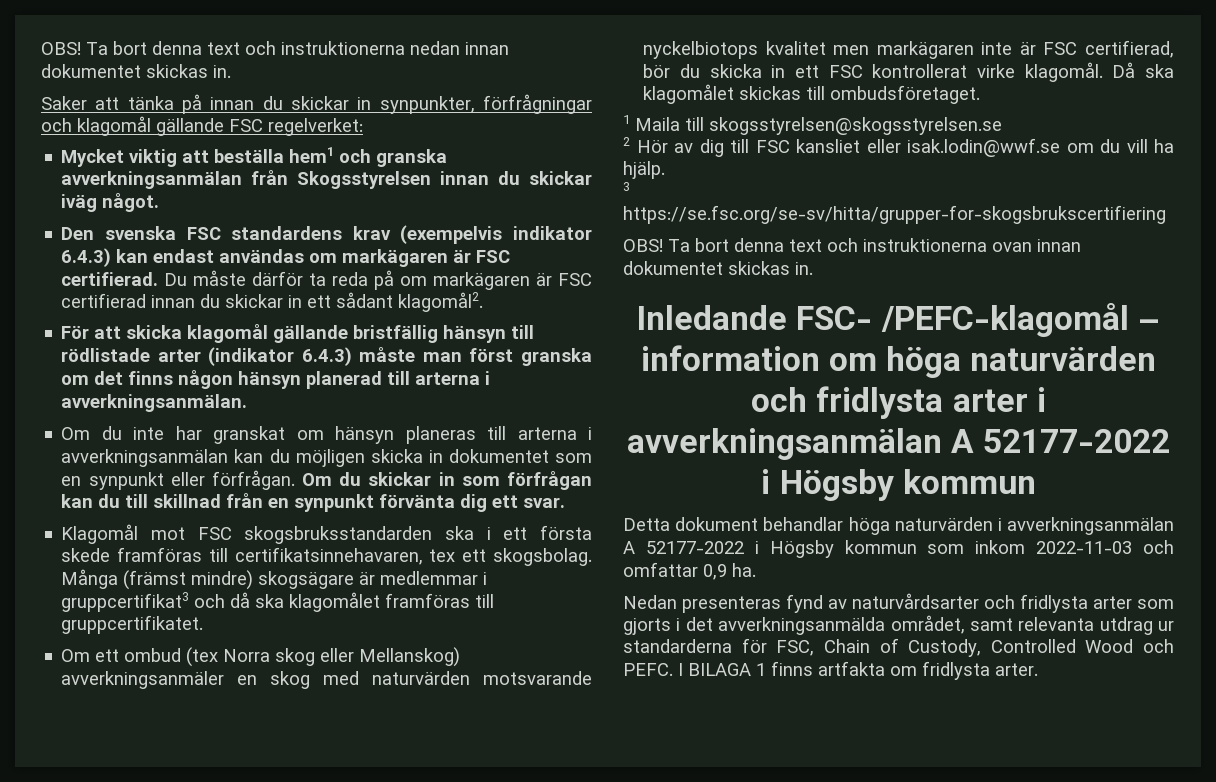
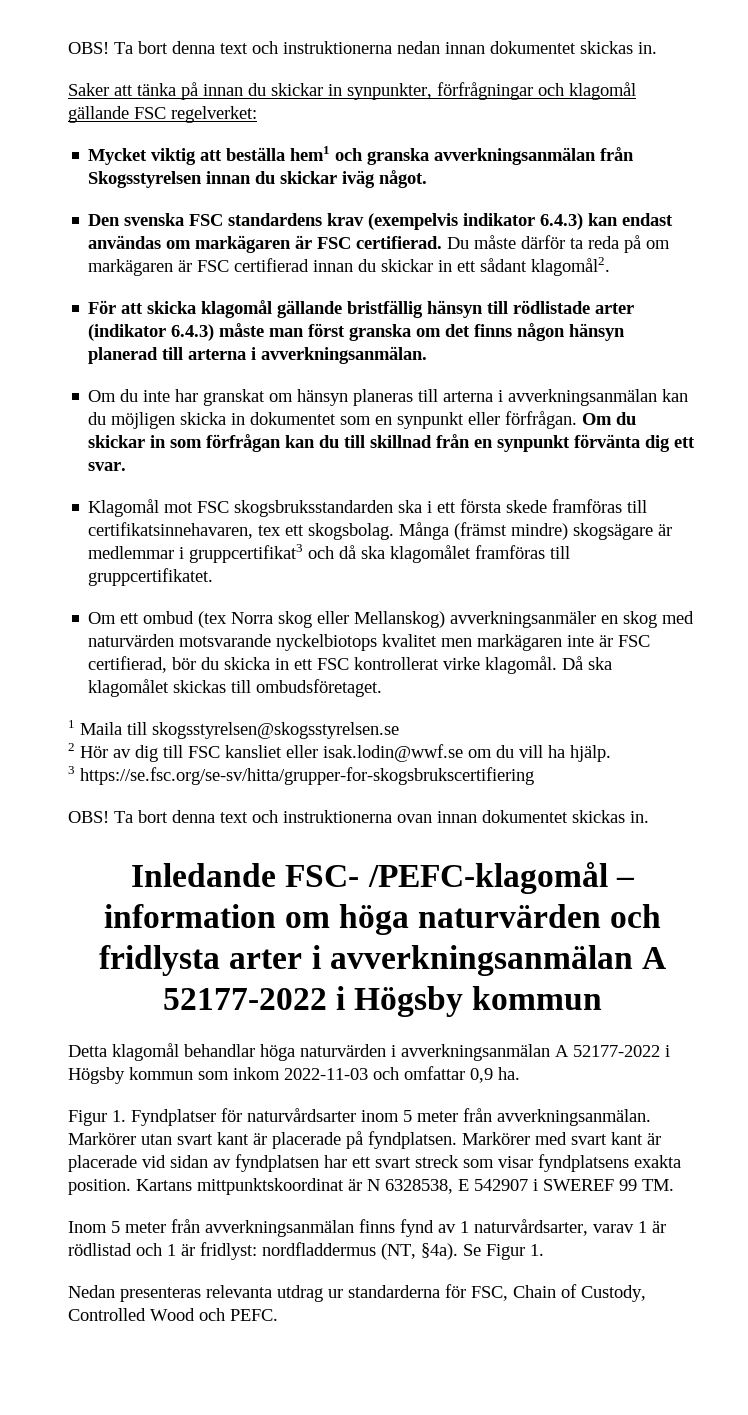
- Detta dokument behandlar höga naturvärden i avverkningsanmälan A 52177-2022 i Högsby kommun som inkom 2022-11-03 och omfattar 0,9 ha.
+ Detta klagomål behandlar höga naturvärden i avverkningsanmälan A 52177-2022 i Högsby kommun som inkom 2022-11-03 och omfattar 0,9 ha.
- Nedan presenteras fynd av naturvårdsarter och fridlysta arter som gjorts i det avverkningsanmälda området, samt relevanta utdrag ur standarderna för FSC, Chain of Custody, Controlled Wood och PEFC. I BILAGA 1 finns artfakta om fridlysta arter.
+ Figur 1. Fyndplatser för naturvårdsarter inom 5 meter från avverkningsanmälan. Markörer utan svart kant är placerade på fyndplatsen. Markörer med svart kant är placerade vid sidan av fyndplatsen har ett svart streck som visar fyndplatsens exakta position. Kartans mittpunktskoordinat är N 6328538, E 542907 i SWEREF 99 TM.
+ Inom 5 meter från avverkningsanmälan finns fynd av 1 naturvårdsarter, varav 1 är rödlistad och 1 är fridlyst: nordfladdermus (NT, §4a). Se Figur 1.
+ Nedan presenteras relevanta utdrag ur standarderna för FSC, Chain of Custody, Controlled Wood och PEFC.

